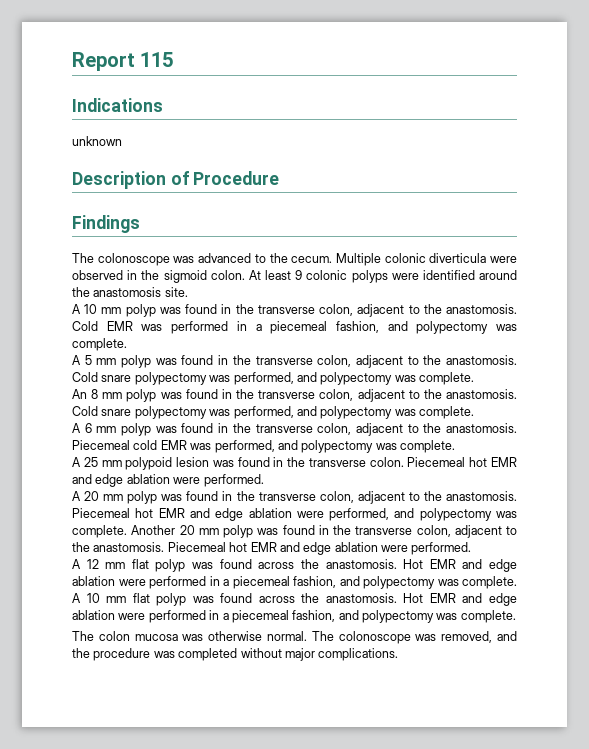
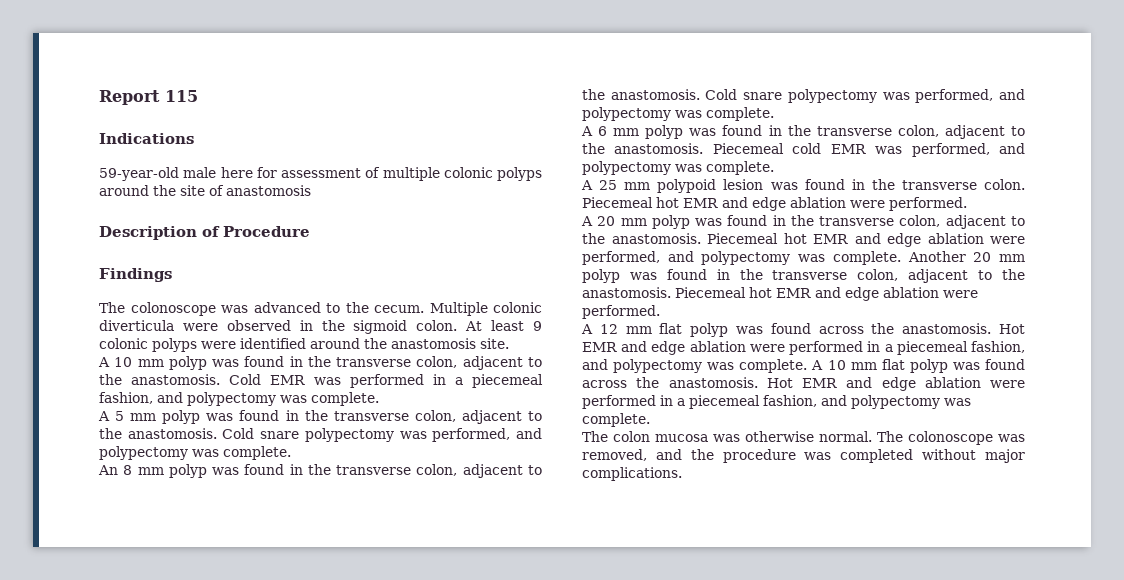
- unknown
+ 59-year-old male here for assessment of multiple colonic polyps around the site of anastomosis

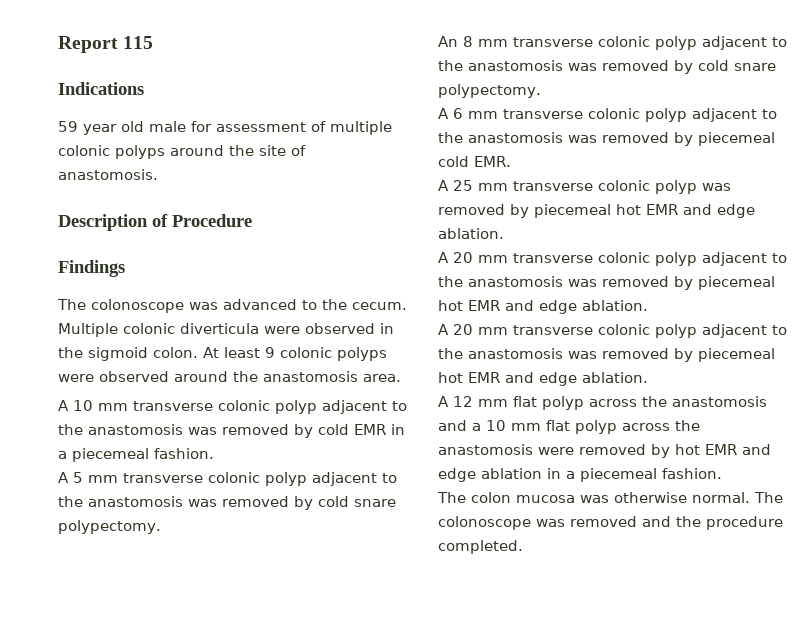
- 59-year-old male here for assessment of multiple colonic polyps around the site of anastomosis
+ 59 year old male for assessment of multiple colonic polyps around the site of anastomosis.
- At least 9 colonic polyps were identified around the anastomosis site.
- A 10 mm polyp was found in the transverse colon, adjacent to the anastomosis. Cold EMR was performed in a piecemeal fashion, and polypectomy was complete.
- A 5 mm polyp was found in the transverse colon, adjacent to the anastomosis. Cold snare polypectomy was performed, and polypectomy was complete.
- An 8 mm polyp was found in the transverse colon, adjacent to the anastomosis. Cold snare polypectomy was performed, and polypectomy was complete.
- A 6 mm polyp was found in the transverse colon, adjacent to the anastomosis. Piecemeal cold EMR was performed, and polypectomy was complete.
- A 25 mm polypoid lesion was found in the transverse colon. Piecemeal hot EMR and edge ablation were performed.
- A 20 mm polyp was found in the transverse colon, adjacent to the anastomosis. Piecemeal hot EMR and edge ablation were performed, and polypectomy was complete. Another 20 mm polyp was found in the transverse colon, adjacent to the anastomosis. Piecemeal hot EMR and edge ablation were performed.
+ At least 9 colonic polyps were observed around the anastomosis area.
+ A 10 mm transverse colonic polyp adjacent to the anastomosis was removed by cold EMR in a piecemeal fashion.
+ A 5 mm transverse colonic polyp adjacent to the anastomosis was removed by cold snare polypectomy.
+ An 8 mm transverse colonic polyp adjacent to the anastomosis was removed by cold snare polypectomy.
+ A 6 mm transverse colonic polyp adjacent to the anastomosis was removed by piecemeal cold EMR.
+ A 25 mm transverse colonic polyp was removed by piecemeal hot EMR and edge ablation.
+ A 20 mm transverse colonic polyp adjacent to the anastomosis was removed by piecemeal hot EMR and edge ablation.
+ A 20 mm transverse colonic polyp adjacent to the anastomosis was removed by piecemeal hot EMR and edge ablation.
- A 12 mm flat polyp was found across the anastomosis. Hot EMR and edge ablation were performed in a piecemeal fashion, and polypectomy was complete. A 10 mm flat polyp was found across the anastomosis. Hot EMR and edge ablation were performed in a piecemeal fashion, and polypectomy was complete.
+ A 12 mm flat polyp across the anastomosis and a 10 mm flat polyp across the anastomosis were removed by hot EMR and edge ablation in a piecemeal fashion.
- The colonoscope was removed, and the procedure was completed without major complications.
+ The colonoscope was removed and the procedure completed.

